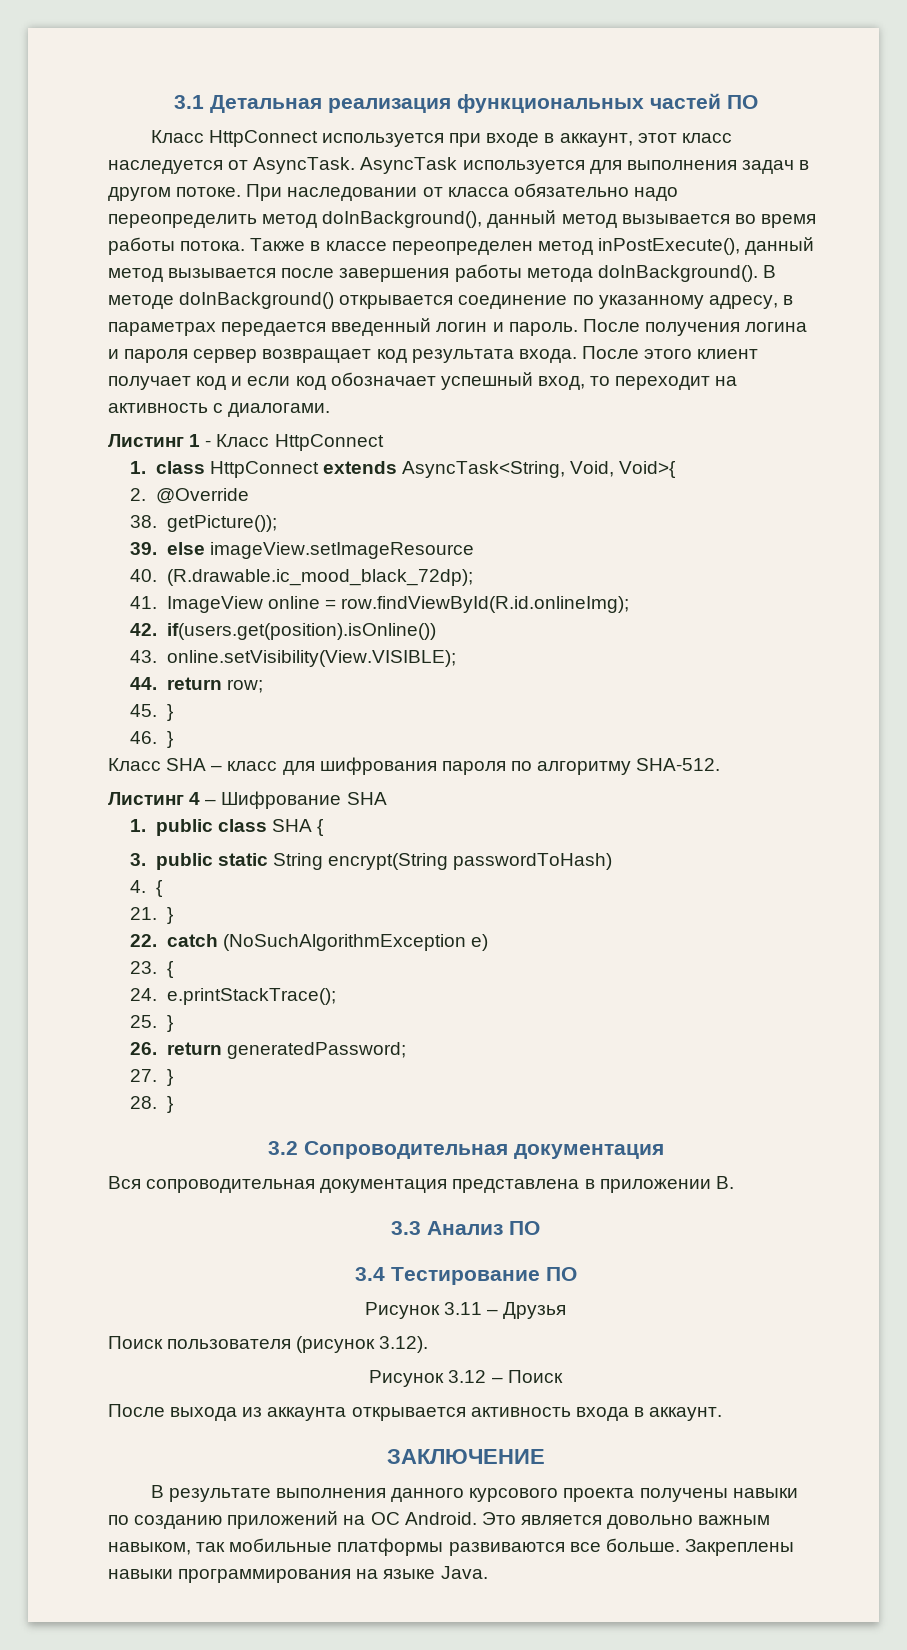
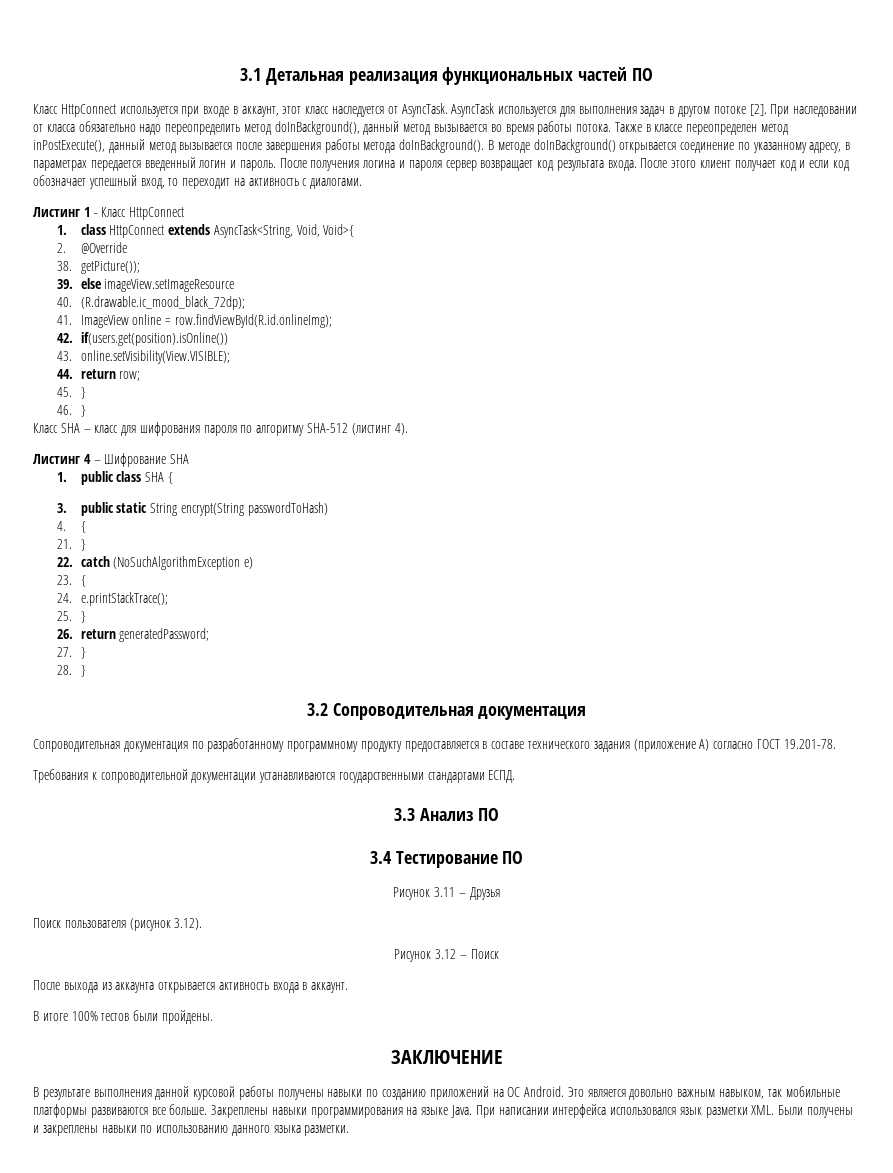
- AsyncTask используется для выполнения задач в другом потоке.
+ AsyncTask используется для выполнения задач в другом потоке [2].
- Класс SHA – класс для шифрования пароля по алгоритму SHA-512.
+ Класс SHA – класс для шифрования пароля по алгоритму SHA-512 (листинг 4).
- Вся сопроводительная документация представлена в приложении В.
+ Сопроводительная документация по разработанному программному продукту предоставляется в составе технического задания (приложение А) согласно ГОСТ 19.201-78.
+ Требования к сопроводительной документации устанавливаются государственными стандартами ЕСПД.
+ В итоге 100% тестов были пройдены.
- В результате выполнения данного курсового проекта получены навыки по созданию приложений на ОС Android.
+ В результате выполнения данной курсовой работы получены навыки по созданию приложений на ОС Android.
+ При написании интерфейса использовался язык разметки XML. Были получены и закреплены навыки по использованию данного языка разметки.

